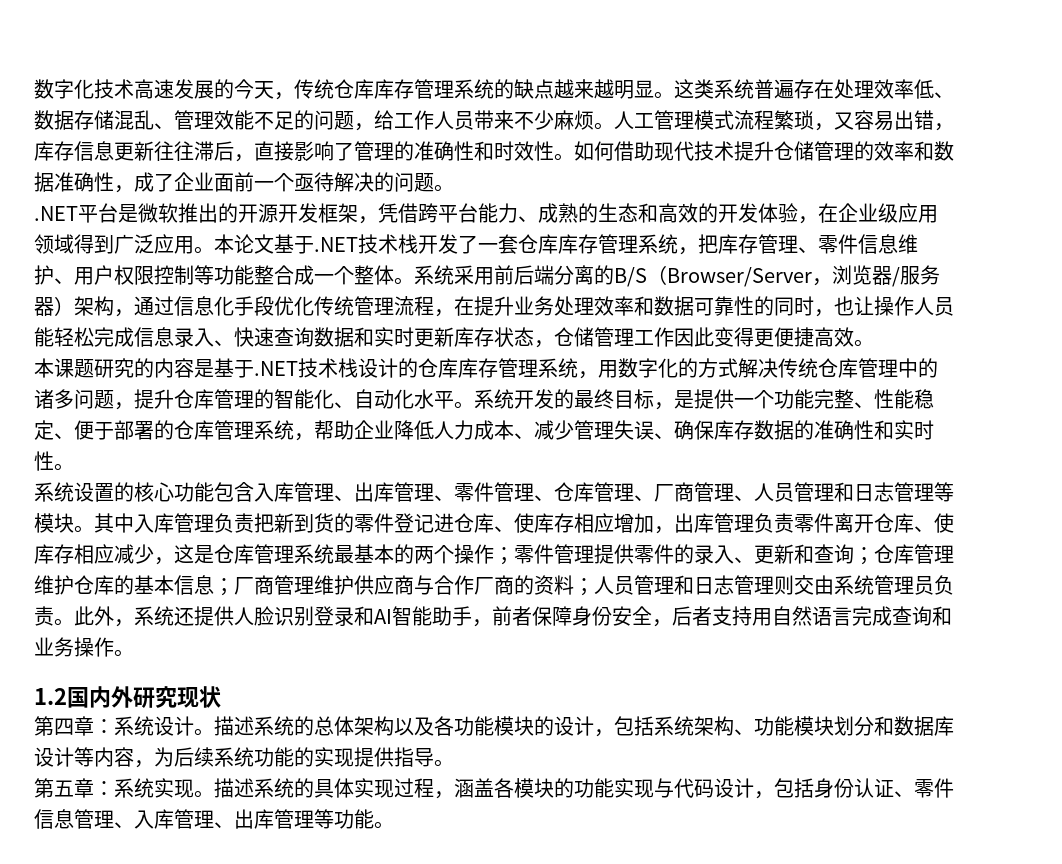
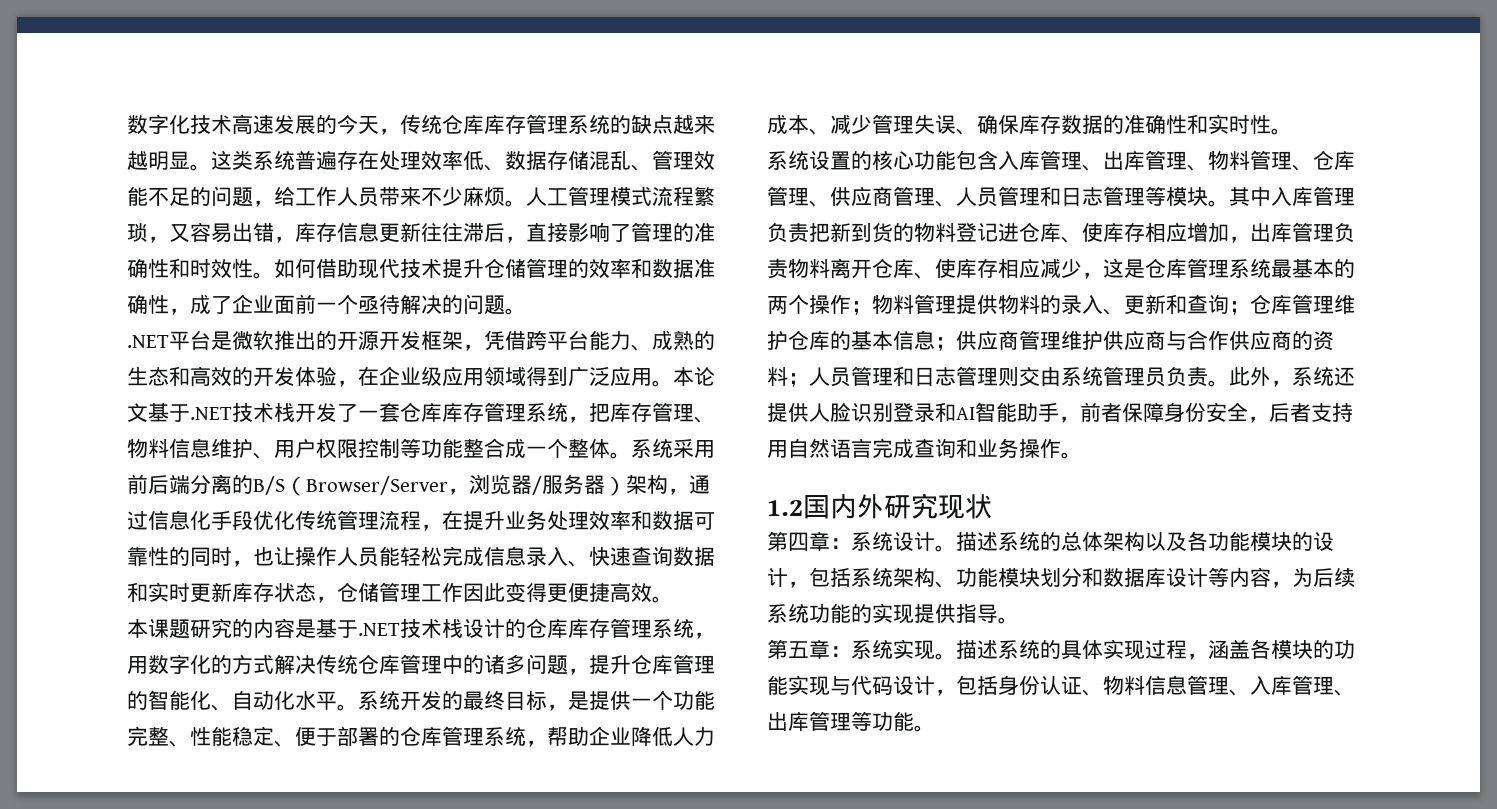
- 本论文基于.NET技术栈开发了一套仓库库存管理系统，把库存管理、零件信息维护、用户权限控制等功能整合成一个整体。
+ 本论文基于.NET技术栈开发了一套仓库库存管理系统，把库存管理、物料信息维护、用户权限控制等功能整合成一个整体。
- 系统设置的核心功能包含入库管理、出库管理、零件管理、仓库管理、厂商管理、人员管理和日志管理等模块。
+ 系统设置的核心功能包含入库管理、出库管理、物料管理、仓库管理、供应商管理、人员管理和日志管理等模块。
- 其中入库管理负责把新到货的零件登记进仓库、使库存相应增加，出库管理负责零件离开仓库、使库存相应减少，这是仓库管理系统最基本的两个操作；
+ 其中入库管理负责把新到货的物料登记进仓库、使库存相应增加，出库管理负责物料离开仓库、使库存相应减少，这是仓库管理系统最基本的两个操作；
- 零件管理提供零件的录入、更新和查询；
+ 物料管理提供物料的录入、更新和查询；
- 厂商管理维护供应商与合作厂商的资料；
+ 供应商管理维护供应商与合作供应商的资料；
- 描述系统的具体实现过程，涵盖各模块的功能实现与代码设计，包括身份认证、零件信息管理、入库管理、出库管理等功能。
+ 描述系统的具体实现过程，涵盖各模块的功能实现与代码设计，包括身份认证、物料信息管理、入库管理、出库管理等功能。

